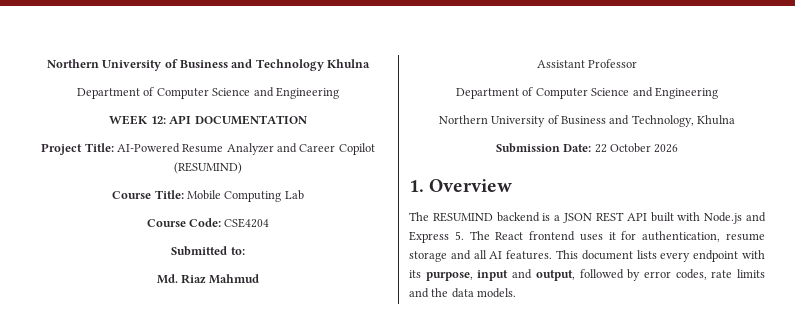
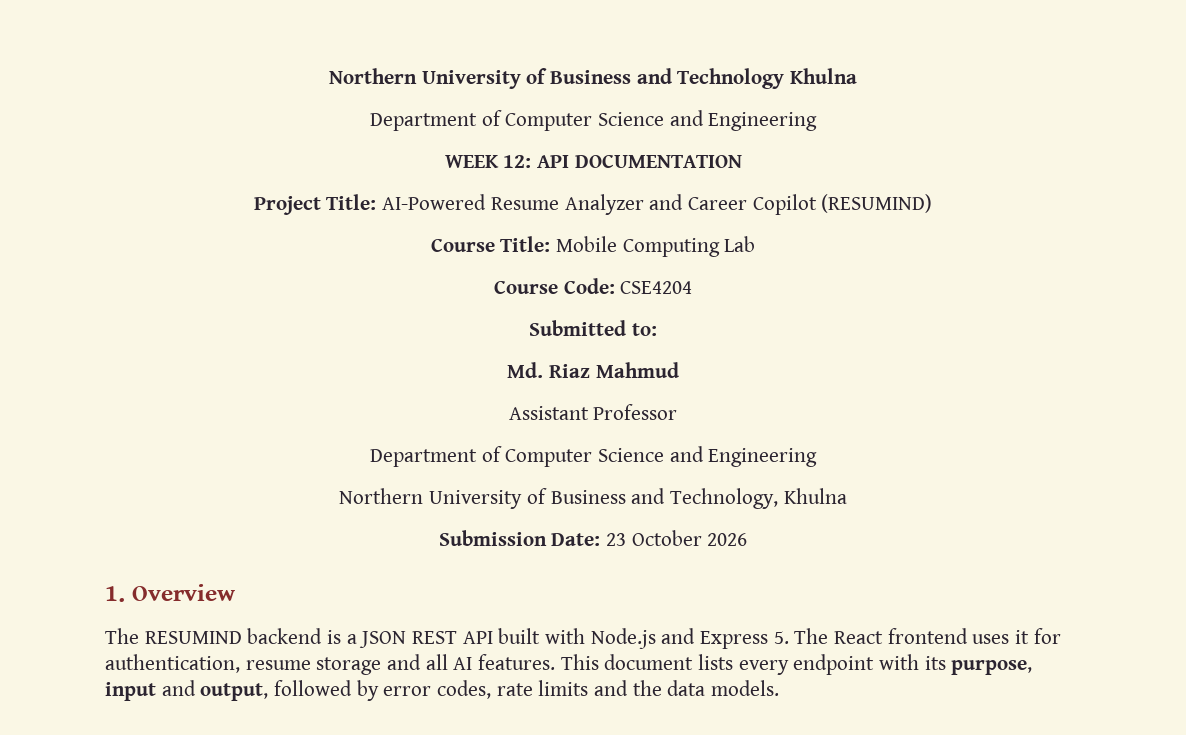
- Submission Date: 22 October 2026
+ Submission Date: 23 October 2026

